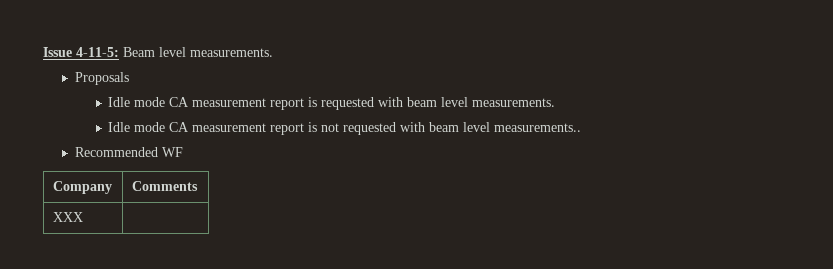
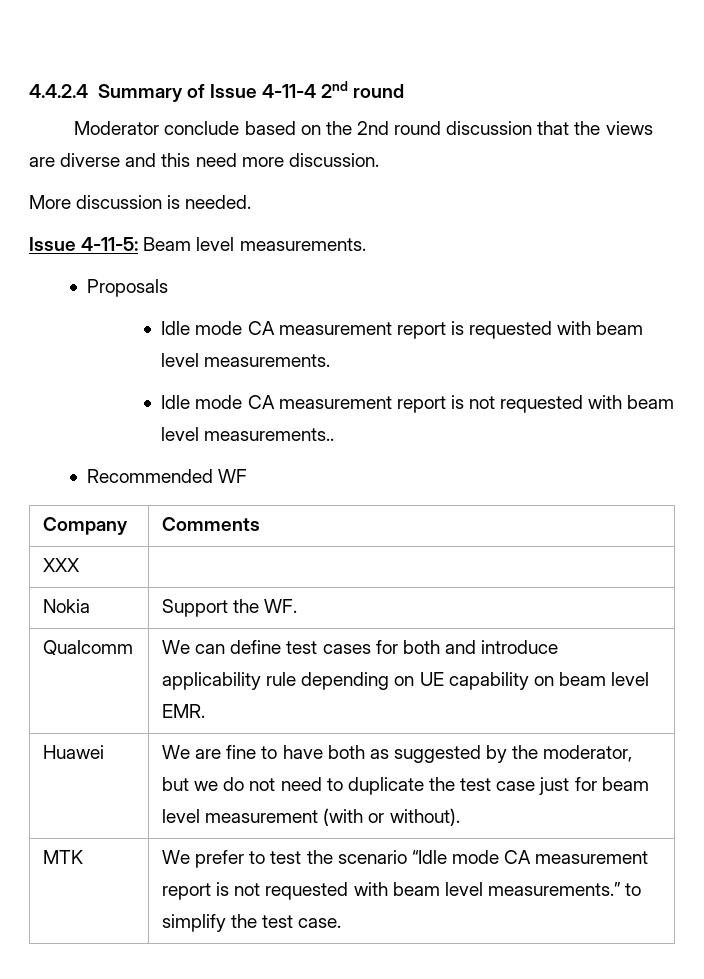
+ 4.4.2.4 Summary of Issue 4-11-4 2nd round
+ Moderator conclude based on the 2nd round discussion that the views are diverse and this need more discussion.
+ More discussion is needed.
+ Nokia | Support the WF.
+ Qualcomm | We can define test cases for both and introduce applicability rule depending on UE capability on beam level EMR.
+ Huawei | We are fine to have both as suggested by the moderator, but we do not need to duplicate the test case just for beam level measurement (with or without).
+ MTK | We prefer to test the scenario “Idle mode CA measurement report is not requested with beam level measurements.” to simplify the test case.

